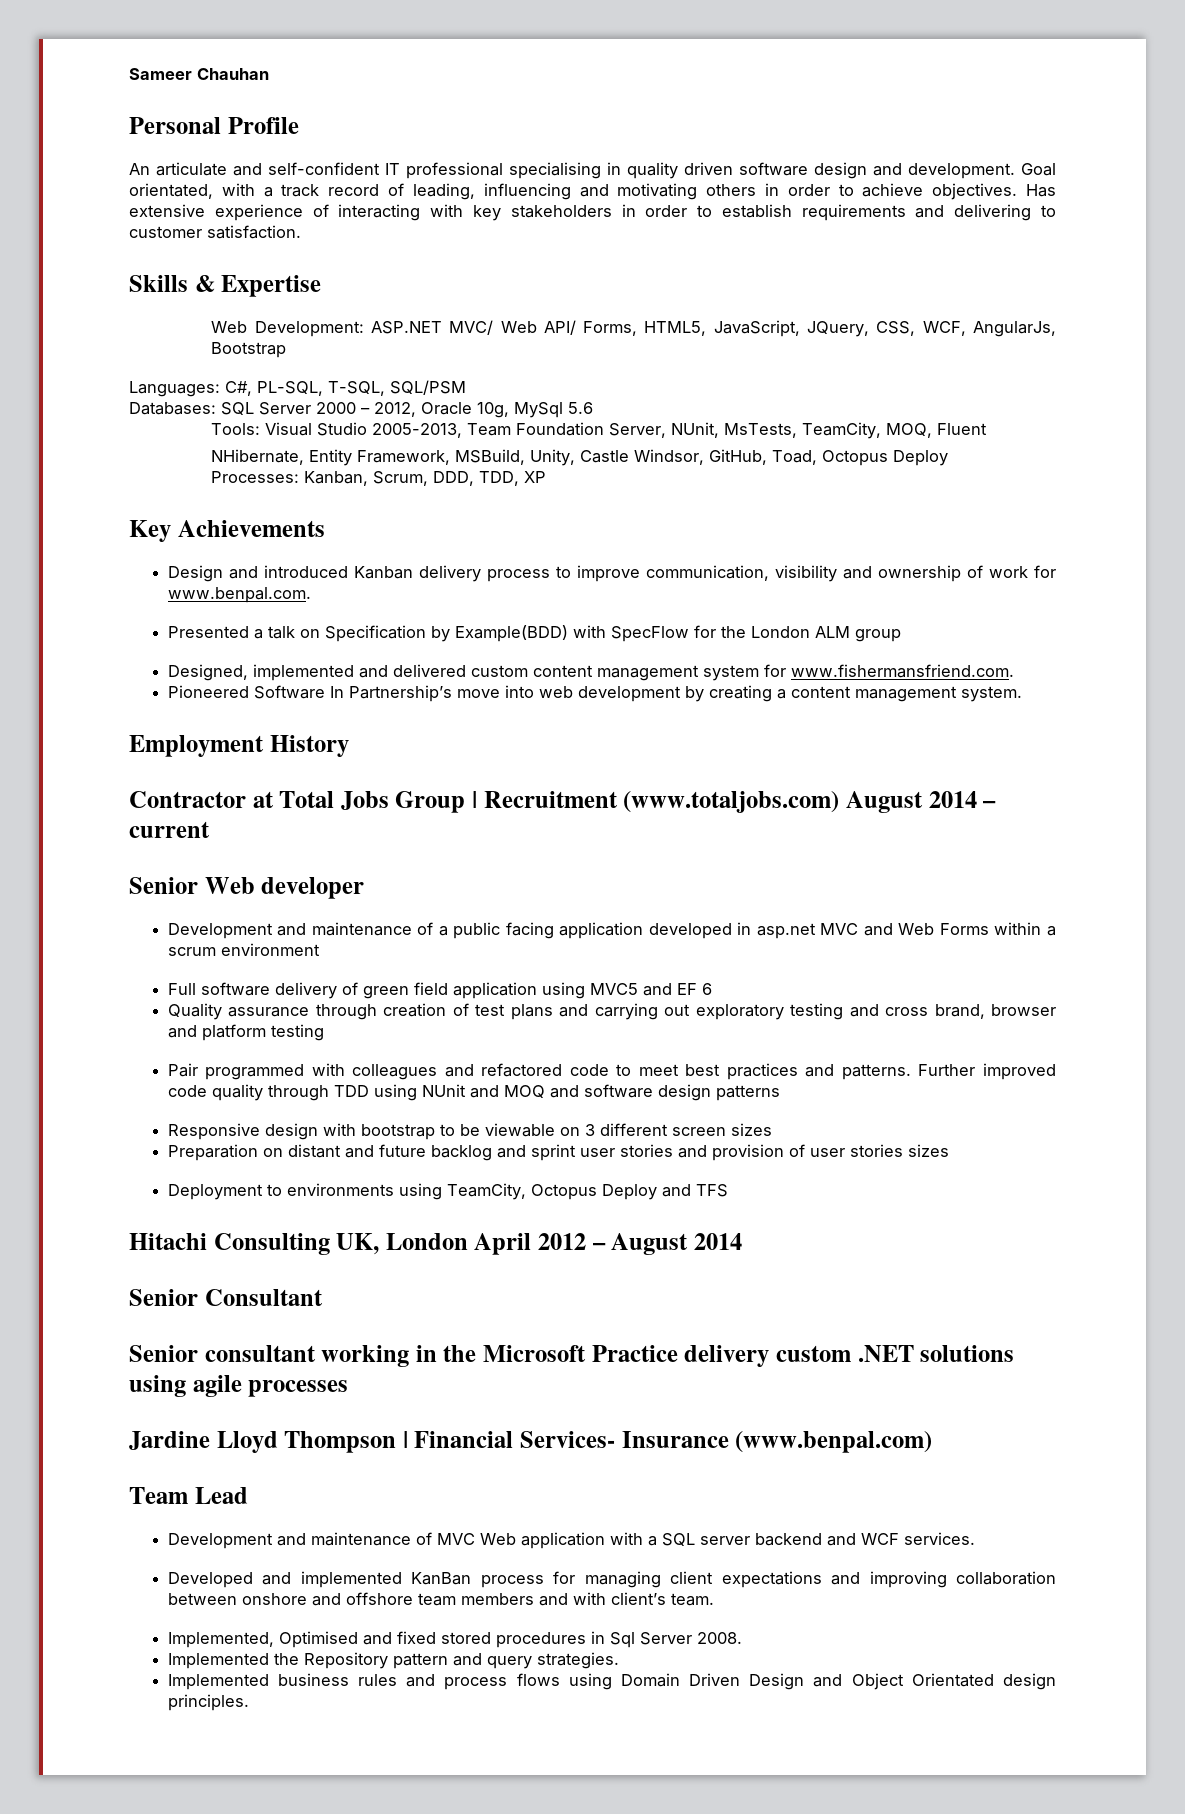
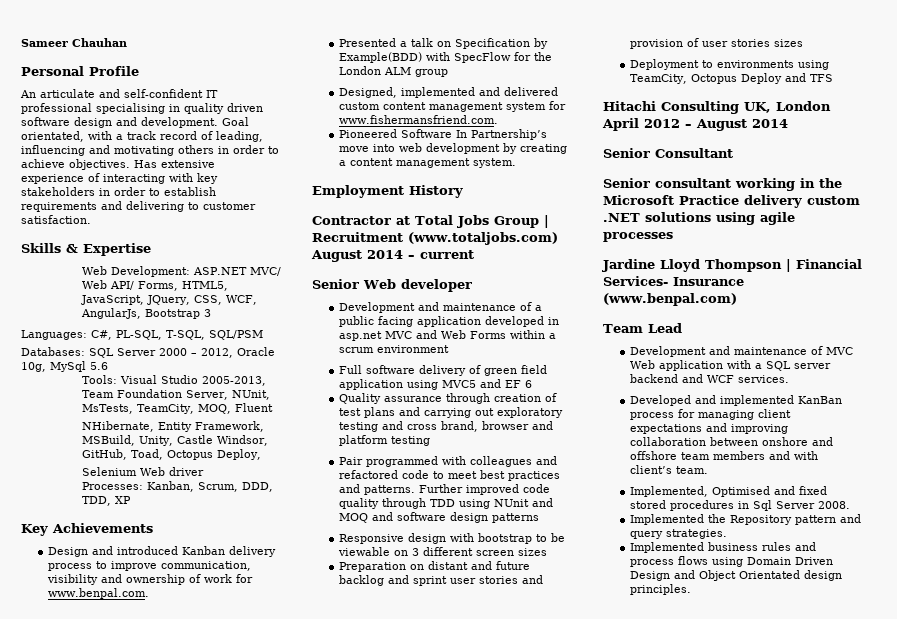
- Web Development: ASP.NET MVC/ Web API/ Forms, HTML5, JavaScript, JQuery, CSS, WCF, AngularJs, Bootstrap
+ Web Development: ASP.NET MVC/ Web API/ Forms, HTML5, JavaScript, JQuery, CSS, WCF, AngularJs, Bootstrap 3
- NHibernate, Entity Framework, MSBuild, Unity, Castle Windsor, GitHub, Toad, Octopus Deploy
+ NHibernate, Entity Framework, MSBuild, Unity, Castle Windsor, GitHub, Toad, Octopus Deploy,
+ Selenium Web driver

